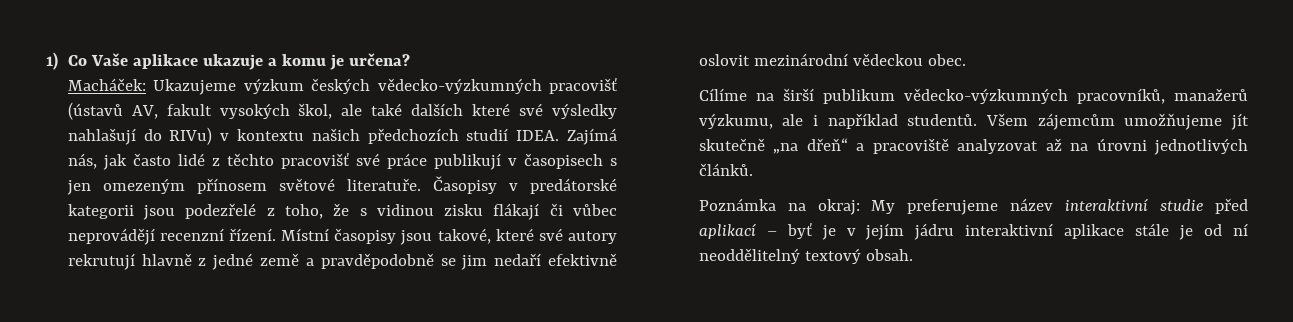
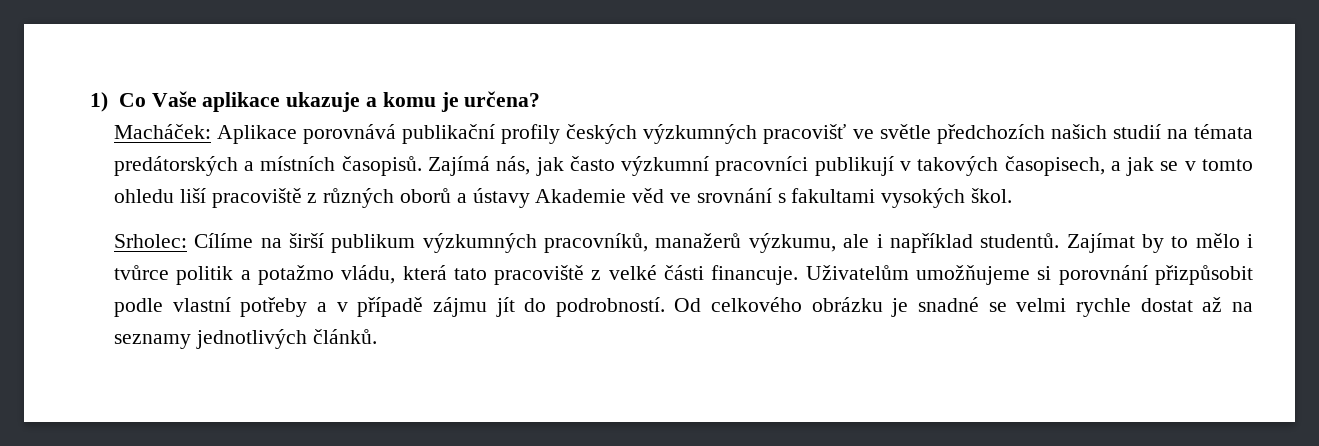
- Macháček: Ukazujeme výzkum českých vědecko-výzkumných pracovišť (ústavů AV, fakult vysokých škol, ale také dalších které své výsledky nahlašují do RIVu) v kontextu našich předchozích studií IDEA. Zajímá nás, jak často lidé z těchto pracovišť své práce publikují v časopisech s jen omezeným přínosem světové literatuře. Časopisy v predátorské kategorii jsou podezřelé z toho, že s vidinou zisku flákají či vůbec neprovádějí recenzní řízení. Místní časopisy jsou takové, které své autory rekrutují hlavně z jedné země a pravděpodobně se jim nedaří efektivně oslovit mezinárodní vědeckou obec.
- Cílíme na širší publikum vědecko-výzkumných pracovníků, manažerů výzkumu, ale i například studentů.
+ Macháček: Aplikace porovnává publikační profily českých výzkumných pracovišť ve světle předchozích našich studií na témata predátorských a místních časopisů. Zajímá nás, jak často výzkumní pracovníci publikují v takových časopisech, a jak se v tomto ohledu liší pracoviště z různých oborů a ústavy Akademie věd ve srovnání s fakultami vysokých škol.
+ Srholec: Cílíme na širší publikum výzkumných pracovníků, manažerů výzkumu, ale i například studentů.
- Všem zájemcům umožňujeme jít skutečně „na dřeň“ a pracoviště analyzovat až na úrovni jednotlivých článků.
+ Zajímat by to mělo i tvůrce politik a potažmo vládu, která tato pracoviště z velké části financuje. Uživatelům umožňujeme si porovnání přizpůsobit podle vlastní potřeby a v případě zájmu jít do podrobností. Od celkového obrázku je snadné se velmi rychle dostat až na seznamy jednotlivých článků.
- Poznámka na okraj: My preferujeme název interaktivní studie před aplikací – byť je v jejím jádru interaktivní aplikace stále je od ní neoddělitelný textový obsah.

